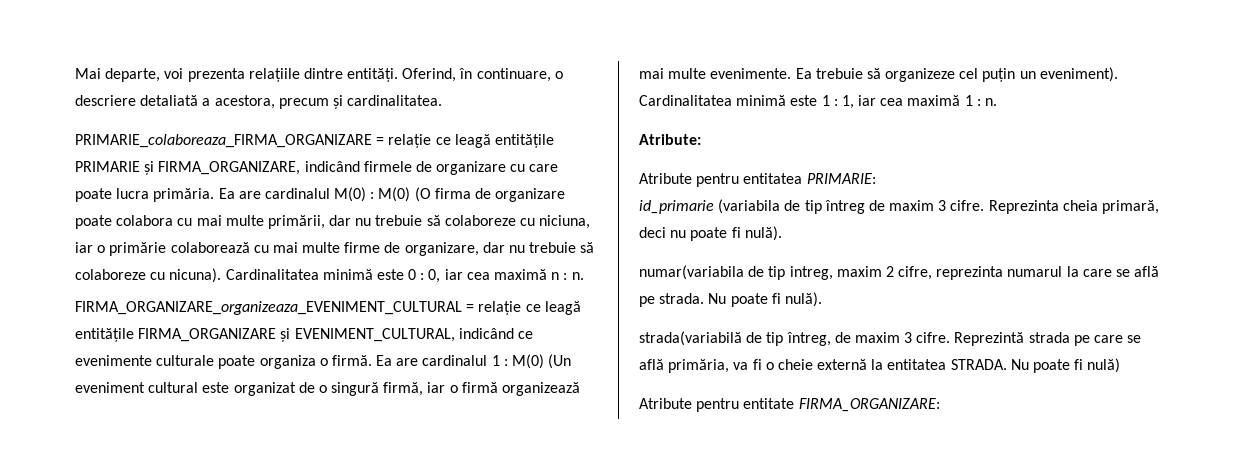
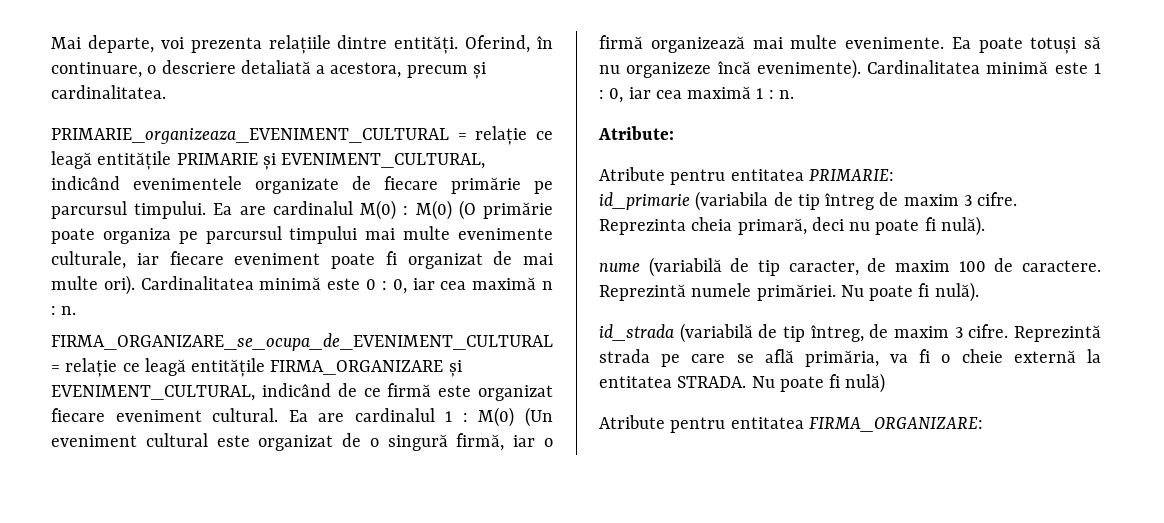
- PRIMARIE_colaboreaza_FIRMA_ORGANIZARE = relație ce leagă entitățile PRIMARIE și FIRMA_ORGANIZARE, indicând firmele de organizare cu care poate lucra primăria.
+ PRIMARIE_organizeaza_EVENIMENT_CULTURAL = relație ce leagă entitățile PRIMARIE și EVENIMENT_CULTURAL, indicând evenimentele organizate de fiecare primărie pe parcursul timpului.
- Ea are cardinalul M(0) : M(0) (O firma de organizare poate colabora cu mai multe primării, dar nu trebuie să colaboreze cu niciuna, iar o primărie colaborează cu mai multe firme de organizare, dar nu trebuie să colaboreze cu nicuna).
+ Ea are cardinalul M(0) : M(0) (O primărie poate organiza pe parcursul timpului mai multe evenimente culturale, iar fiecare eveniment poate fi organizat de mai multe ori).
- FIRMA_ORGANIZARE_organizeaza_EVENIMENT_CULTURAL = relație ce leagă entitățile FIRMA_ORGANIZARE și EVENIMENT_CULTURAL, indicând ce evenimente culturale poate organiza o firmă.
+ FIRMA_ORGANIZARE_se_ocupa_de_EVENIMENT_CULTURAL = relație ce leagă entitățile FIRMA_ORGANIZARE și EVENIMENT_CULTURAL, indicând de ce firmă este organizat fiecare eveniment cultural.
- Ea trebuie să organizeze cel puțin un eveniment).
+ Ea poate totuși să nu organizeze încă evenimente).
- Cardinalitatea minimă este 1 : 1, iar cea maximă 1 : n.
+ Cardinalitatea minimă este 1 : 0, iar cea maximă 1 : n.
- numar(variabila de tip intreg, maxim 2 cifre, reprezinta numarul la care se află pe strada.
+ nume (variabilă de tip caracter, de maxim 100 de caractere. Reprezintă numele primăriei.
- strada(variabilă de tip întreg, de maxim 3 cifre.
+ id_strada (variabilă de tip întreg, de maxim 3 cifre.
- Atribute pentru entitate FIRMA_ORGANIZARE:
+ Atribute pentru entitatea FIRMA_ORGANIZARE:

